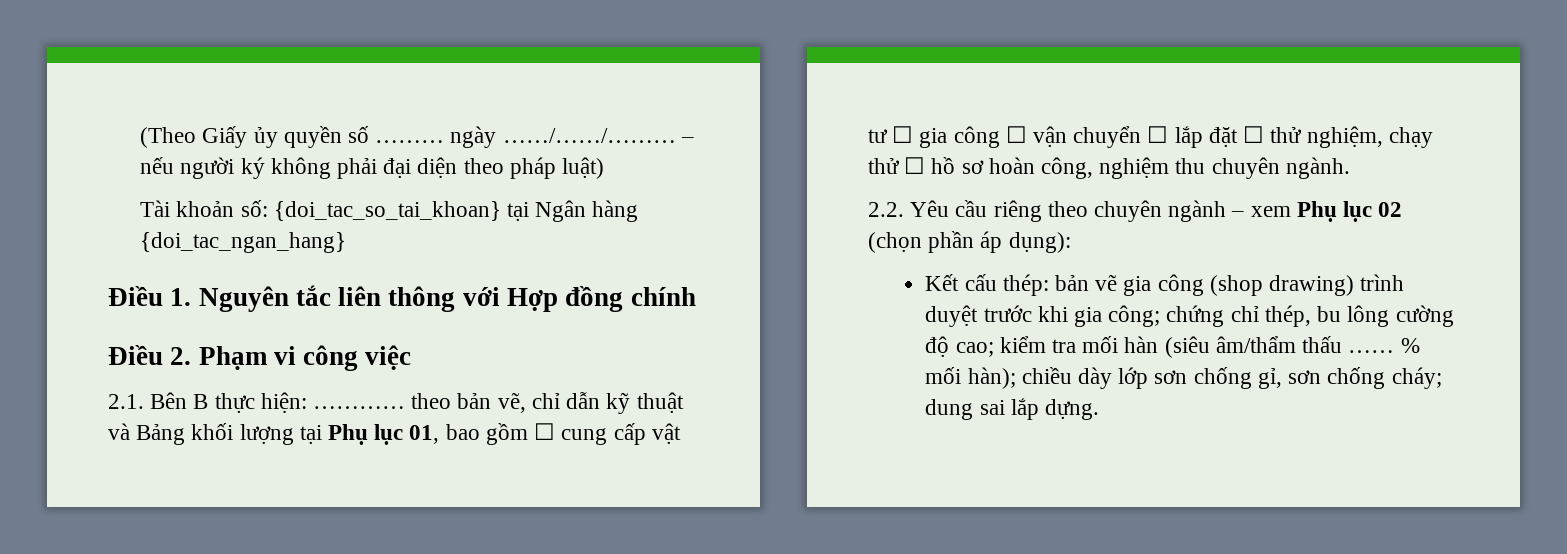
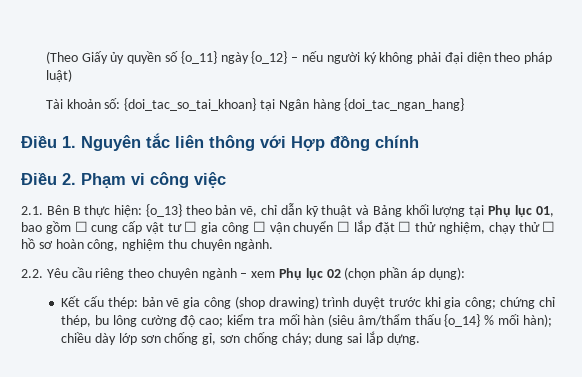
- (Theo Giấy ủy quyền số ……… ngày ……/……/……… – nếu người ký không phải đại diện theo pháp luật)
+ (Theo Giấy ủy quyền số {o_11} ngày {o_12} – nếu người ký không phải đại diện theo pháp luật)
- 2.1. Bên B thực hiện: ………… theo bản vẽ, chỉ dẫn kỹ thuật và Bảng khối lượng tại Phụ lục 01, bao gồm ☐ cung cấp vật tư ☐ gia công ☐ vận chuyển ☐ lắp đặt ☐ thử nghiệm, chạy thử ☐ hồ sơ hoàn công, nghiệm thu chuyên ngành.
+ 2.1. Bên B thực hiện: {o_13} theo bản vẽ, chỉ dẫn kỹ thuật và Bảng khối lượng tại Phụ lục 01, bao gồm ☐ cung cấp vật tư ☐ gia công ☐ vận chuyển ☐ lắp đặt ☐ thử nghiệm, chạy thử ☐ hồ sơ hoàn công, nghiệm thu chuyên ngành.
- Kết cấu thép: bản vẽ gia công (shop drawing) trình duyệt trước khi gia công; chứng chỉ thép, bu lông cường độ cao; kiểm tra mối hàn (siêu âm/thẩm thấu …… % mối hàn); chiều dày lớp sơn chống gỉ, sơn chống cháy; dung sai lắp dựng.
+ Kết cấu thép: bản vẽ gia công (shop drawing) trình duyệt trước khi gia công; chứng chỉ thép, bu lông cường độ cao; kiểm tra mối hàn (siêu âm/thẩm thấu {o_14} % mối hàn); chiều dày lớp sơn chống gỉ, sơn chống cháy; dung sai lắp dựng.

